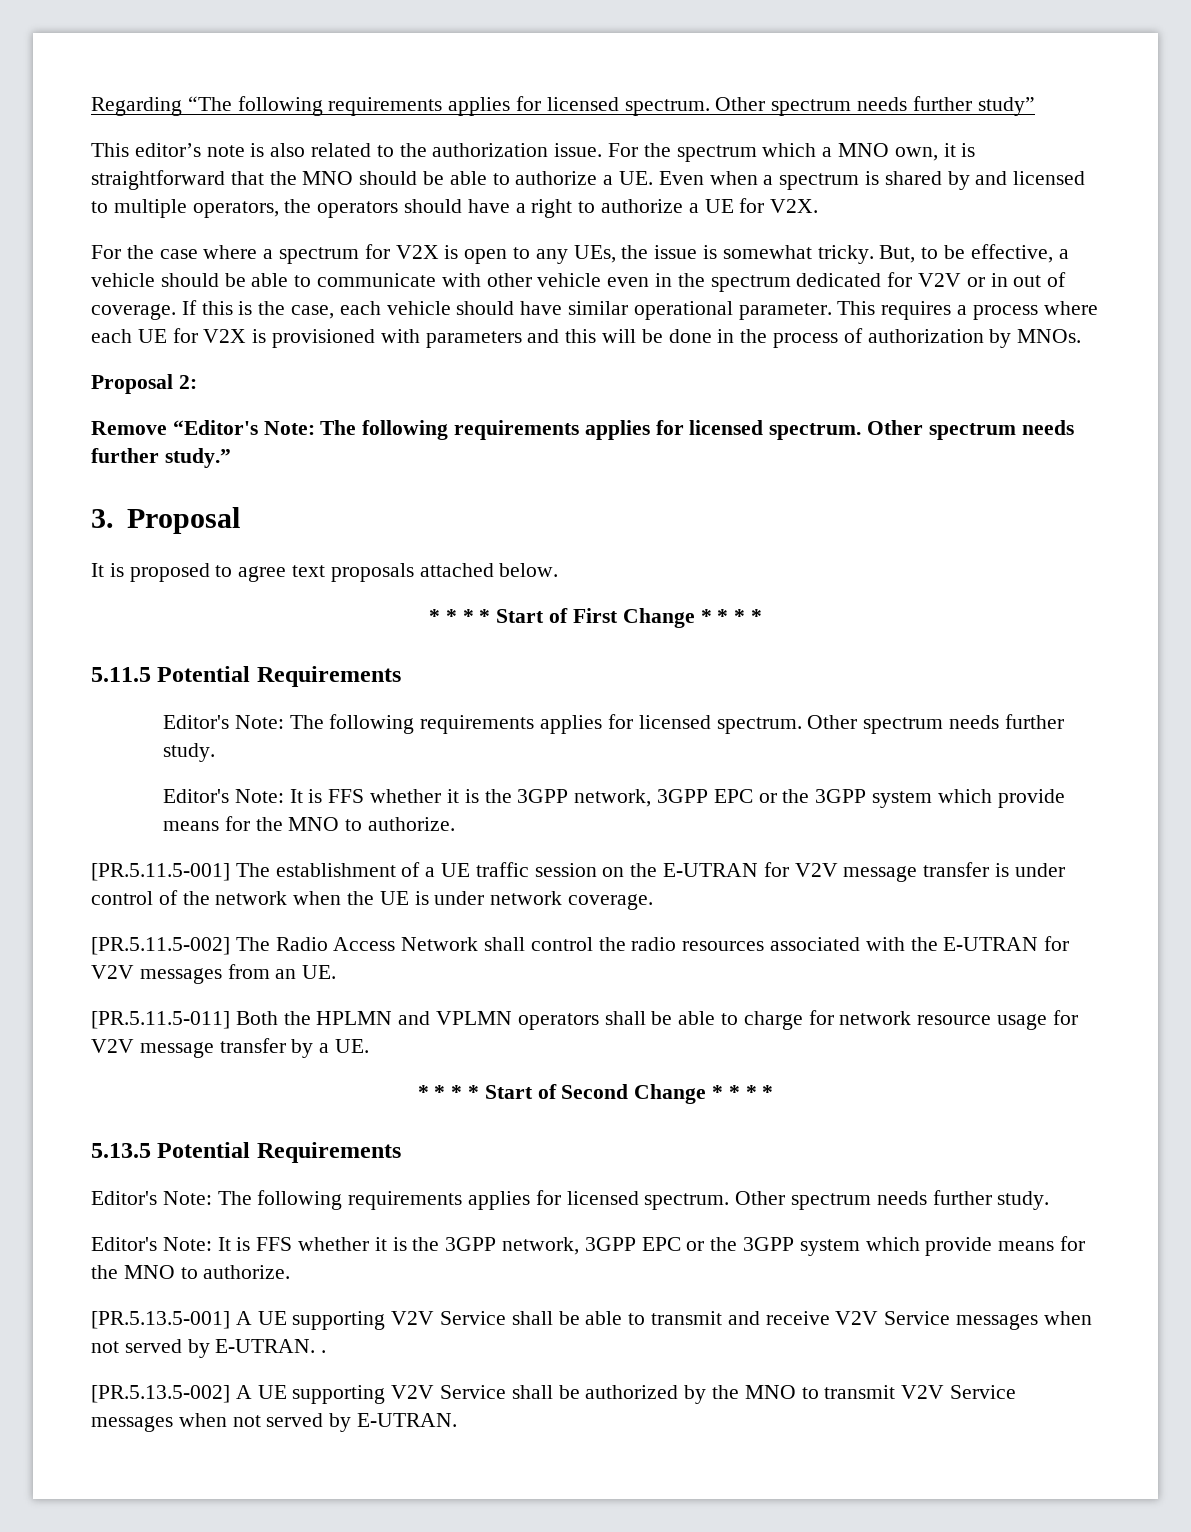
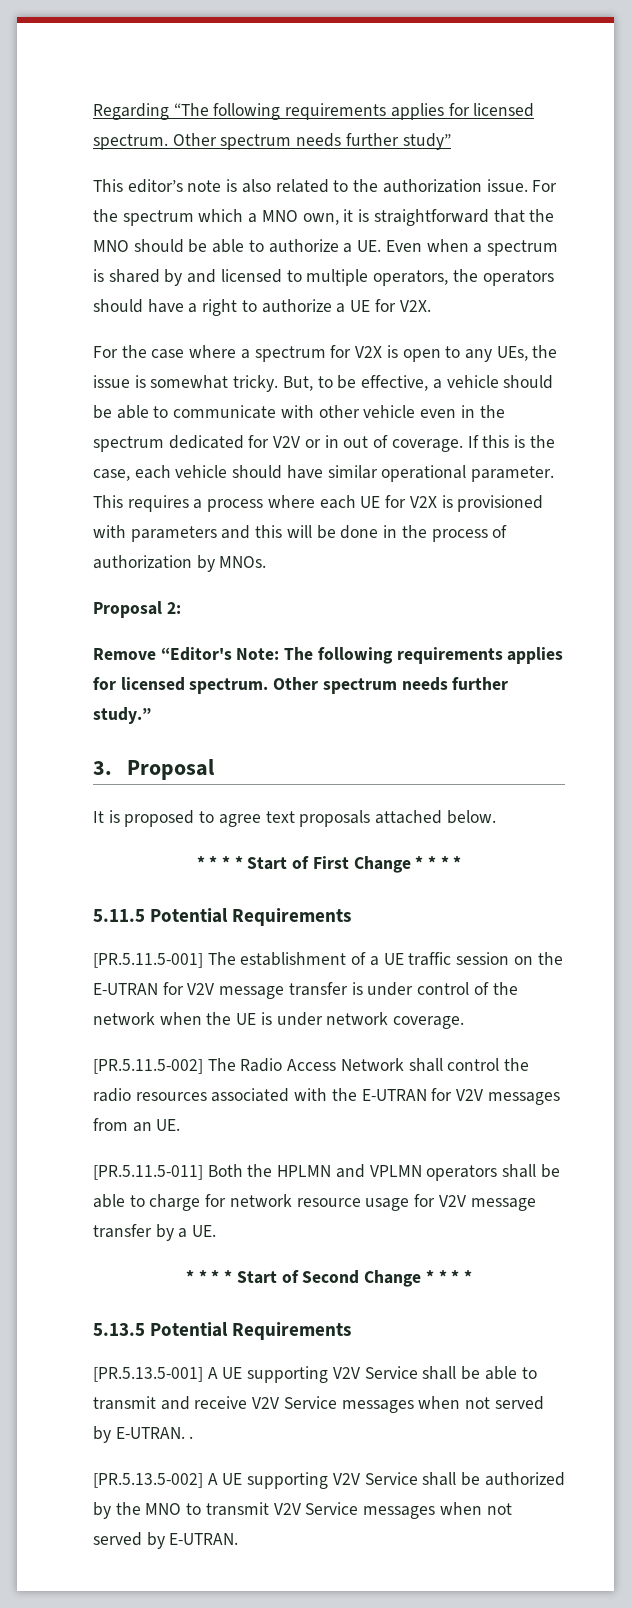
  5.11.5 Potential Requirements
- Editor's Note: The following requirements applies for licensed spectrum. Other spectrum needs further study.
- Editor's Note: It is FFS whether it is the 3GPP network, 3GPP EPC or the 3GPP system which provide means for the MNO to authorize.
  5.13.5 Potential Requirements
- Editor's Note: The following requirements applies for licensed spectrum. Other spectrum needs further study.
- Editor's Note: It is FFS whether it is the 3GPP network, 3GPP EPC or the 3GPP system which provide means for the MNO to authorize.

